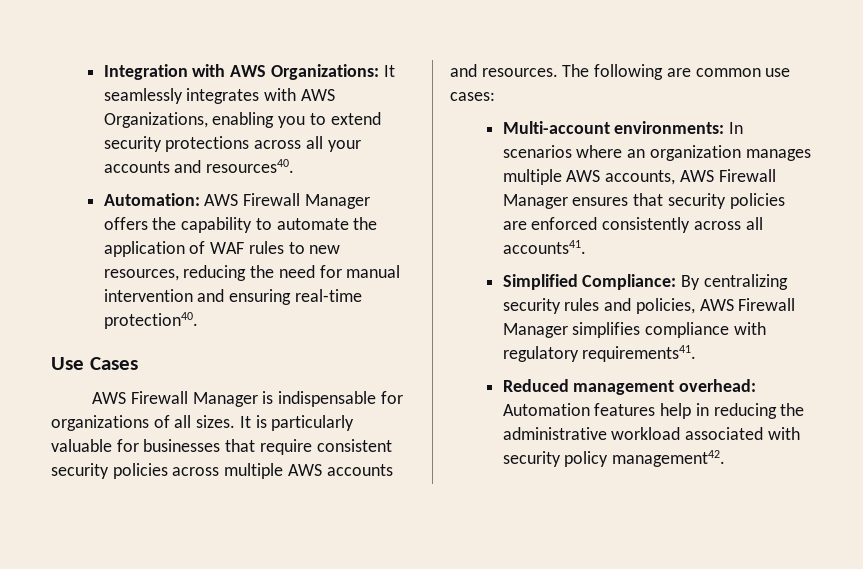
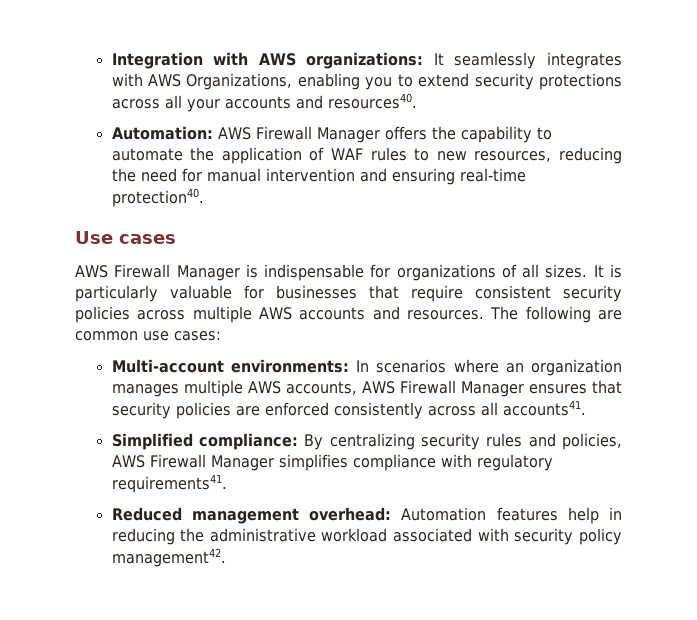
- Integration with AWS Organizations: It seamlessly integrates with AWS Organizations, enabling you to extend security protections across all your accounts and resources40.
+ Integration with AWS organizations: It seamlessly integrates with AWS Organizations, enabling you to extend security protections across all your accounts and resources40.
- Use Cases
+ Use cases
- Simplified Compliance: By centralizing security rules and policies, AWS Firewall Manager simplifies compliance with regulatory requirements41.
+ Simplified compliance: By centralizing security rules and policies, AWS Firewall Manager simplifies compliance with regulatory requirements41.

